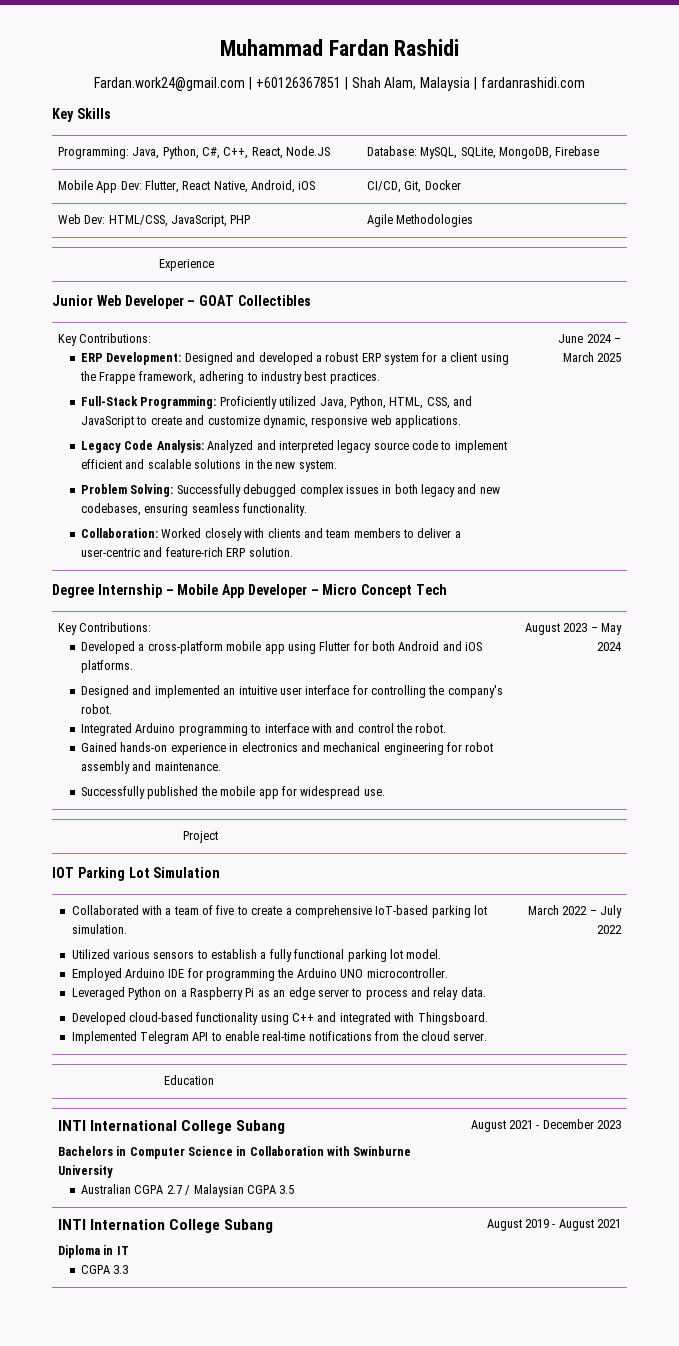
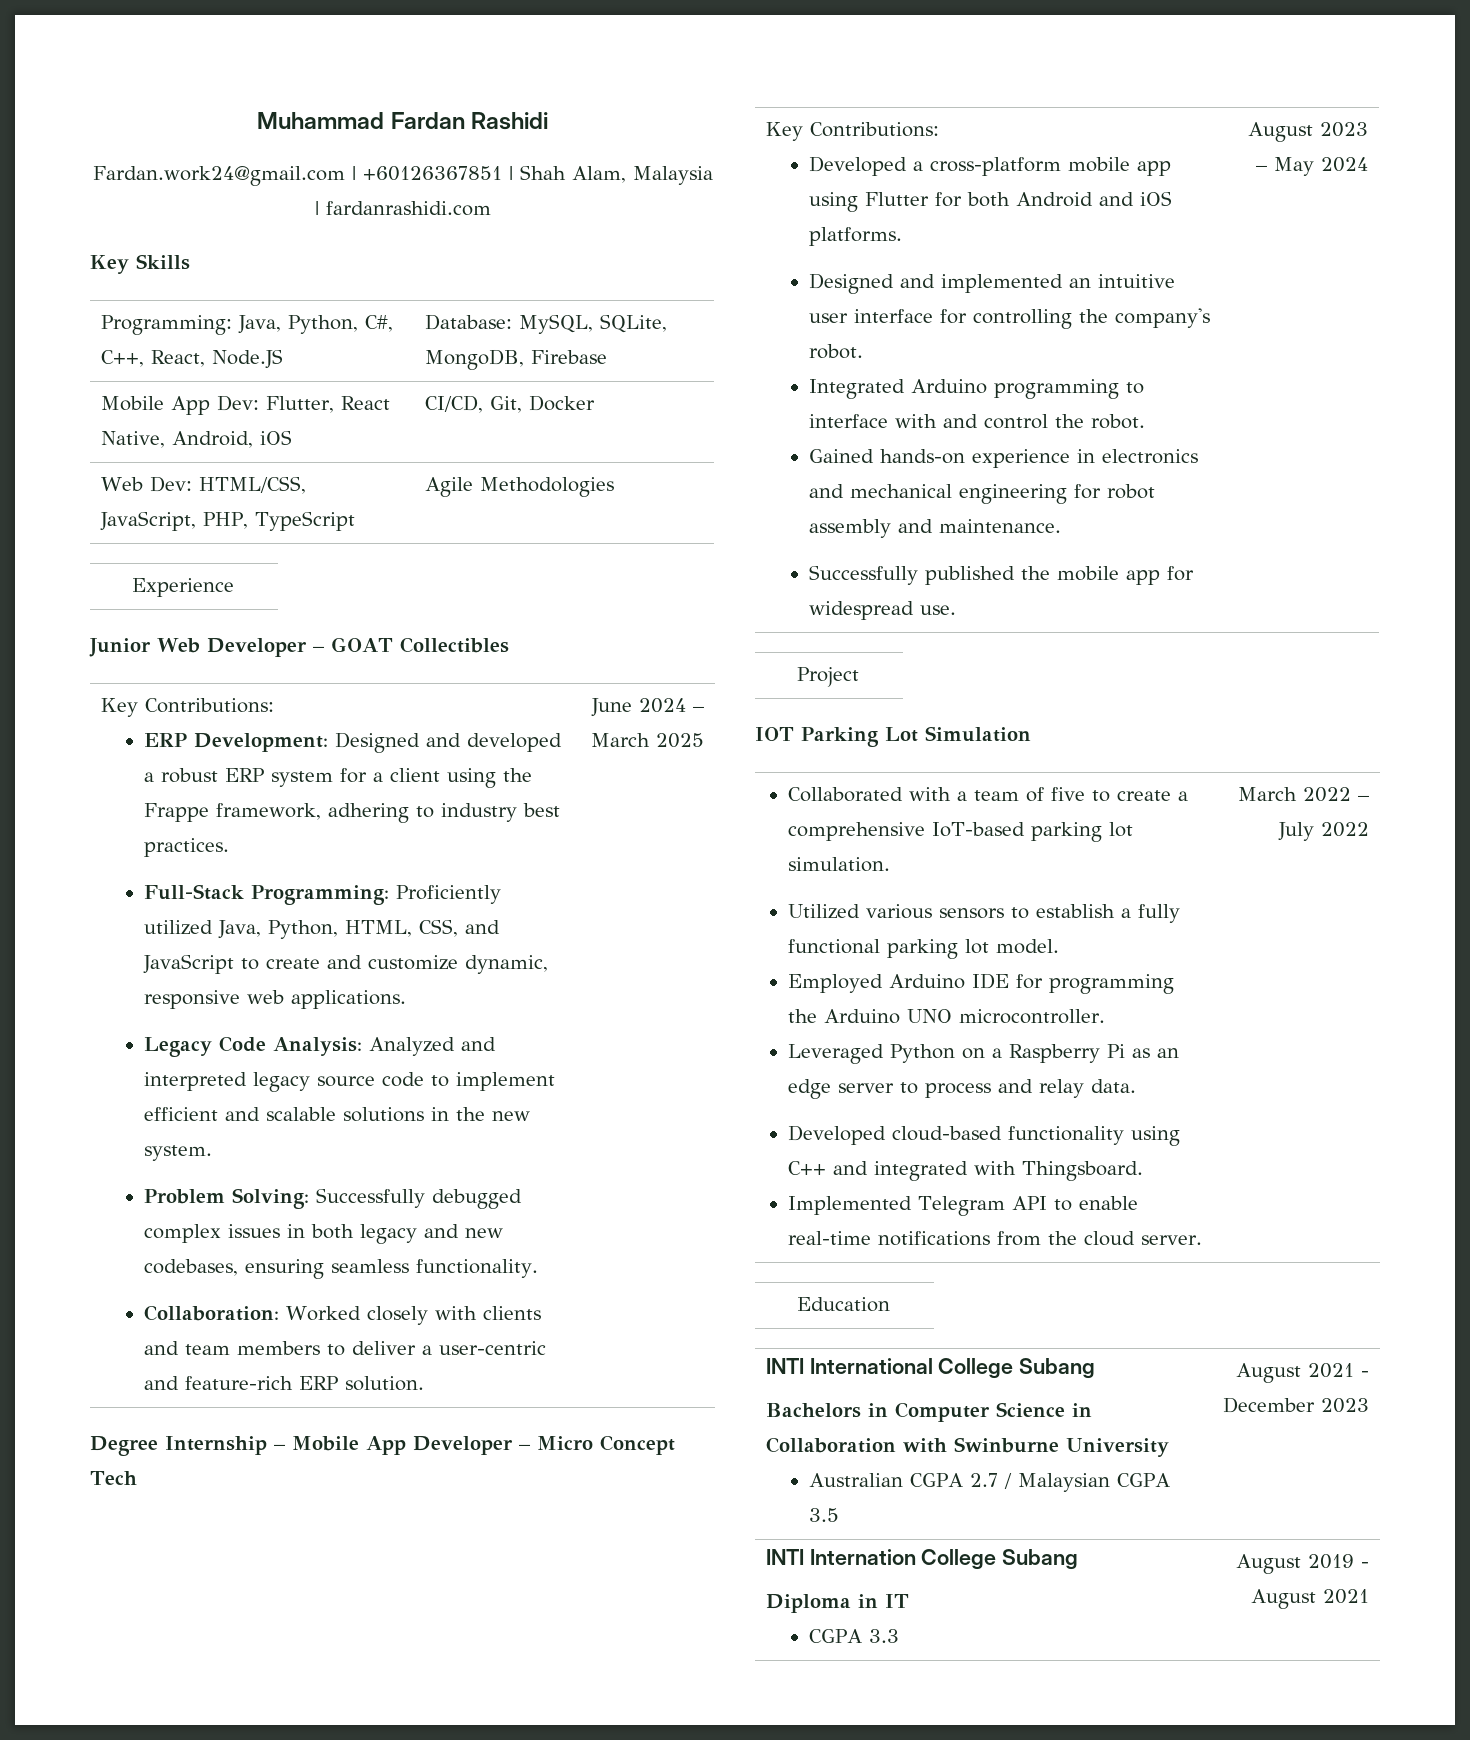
- Web Dev: HTML/CSS, JavaScript, PHP | Agile Methodologies
+ Web Dev: HTML/CSS, JavaScript, PHP, TypeScript | Agile Methodologies

